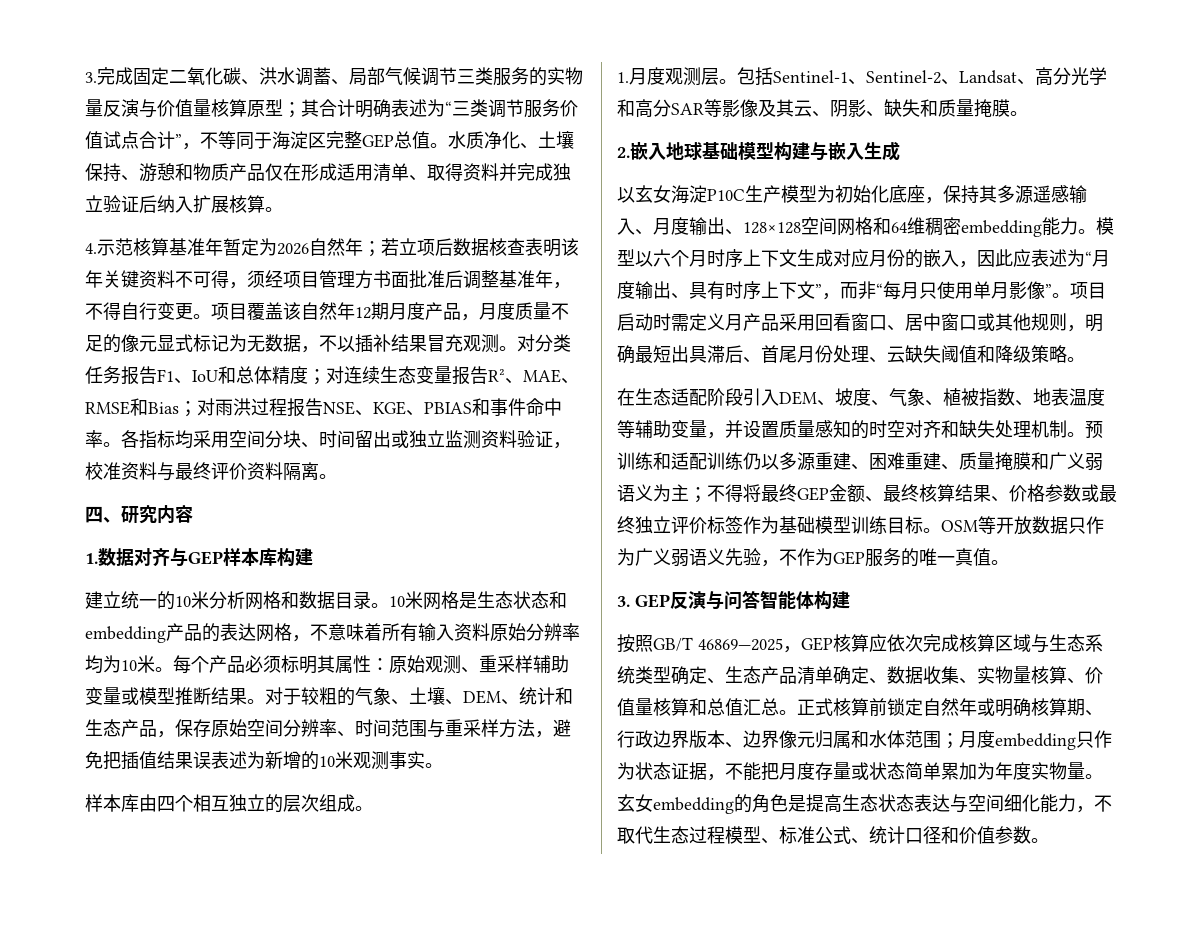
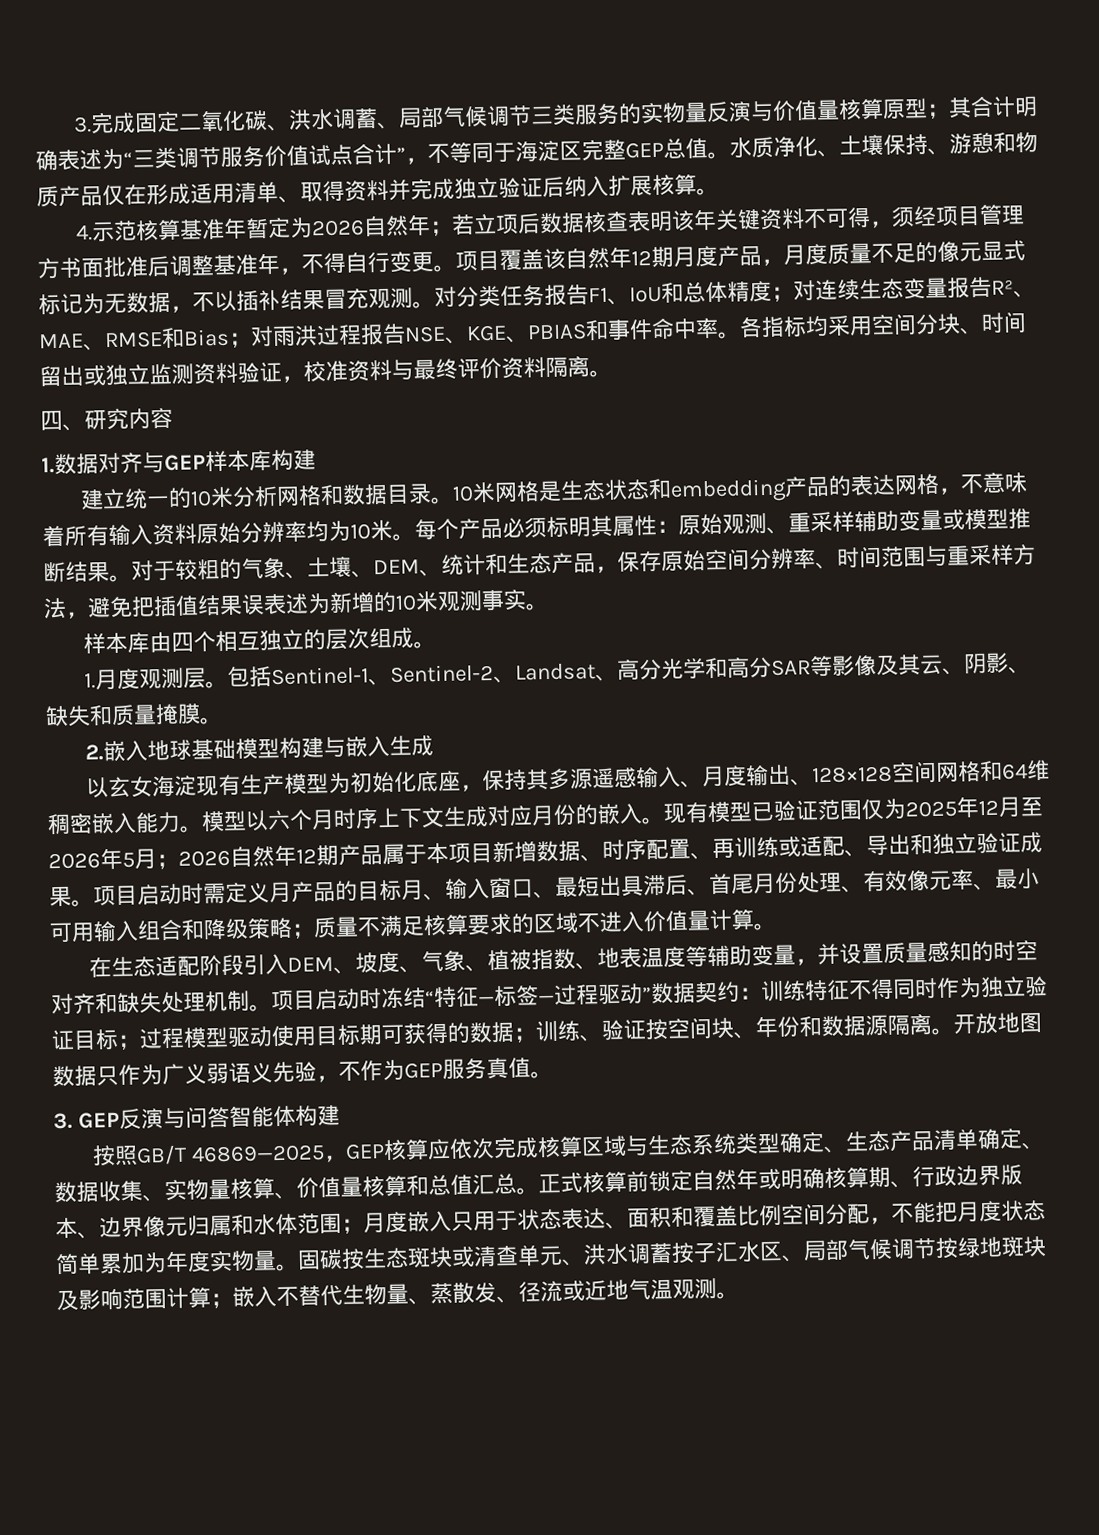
- 以玄女海淀P10C生产模型为初始化底座，保持其多源遥感输入、月度输出、128×128空间网格和64维稠密embedding能力。
+ 以玄女海淀现有生产模型为初始化底座，保持其多源遥感输入、月度输出、128×128空间网格和64维稠密嵌入能力。
- 模型以六个月时序上下文生成对应月份的嵌入，因此应表述为“月度输出、具有时序上下文”，而非“每月只使用单月影像”。
+ 模型以六个月时序上下文生成对应月份的嵌入。现有模型已验证范围仅为2025年12月至2026年5月；2026自然年12期产品属于本项目新增数据、时序配置、再训练或适配、导出和独立验证成果。
- 项目启动时需定义月产品采用回看窗口、居中窗口或其他规则，明确最短出具滞后、首尾月份处理、云缺失阈值和降级策略。
+ 项目启动时需定义月产品的目标月、输入窗口、最短出具滞后、首尾月份处理、有效像元率、最小可用输入组合和降级策略；质量不满足核算要求的区域不进入价值量计算。
- 预训练和适配训练仍以多源重建、困难重建、质量掩膜和广义弱语义为主；不得将最终GEP金额、最终核算结果、价格参数或最终独立评价标签作为基础模型训练目标。OSM等开放数据只作为广义弱语义先验，不作为GEP服务的唯一真值。
+ 项目启动时冻结“特征—标签—过程驱动”数据契约：训练特征不得同时作为独立验证目标；过程模型驱动使用目标期可获得的数据；训练、验证按空间块、年份和数据源隔离。开放地图数据只作为广义弱语义先验，不作为GEP服务真值。
- 正式核算前锁定自然年或明确核算期、行政边界版本、边界像元归属和水体范围；月度embedding只作为状态证据，不能把月度存量或状态简单累加为年度实物量。
+ 正式核算前锁定自然年或明确核算期、行政边界版本、边界像元归属和水体范围；月度嵌入只用于状态表达、面积和覆盖比例空间分配，不能把月度状态简单累加为年度实物量。
- 玄女embedding的角色是提高生态状态表达与空间细化能力，不取代生态过程模型、标准公式、统计口径和价值参数。
+ 固碳按生态斑块或清查单元、洪水调蓄按子汇水区、局部气候调节按绿地斑块及影响范围计算；嵌入不替代生物量、蒸散发、径流或近地气温观测。

